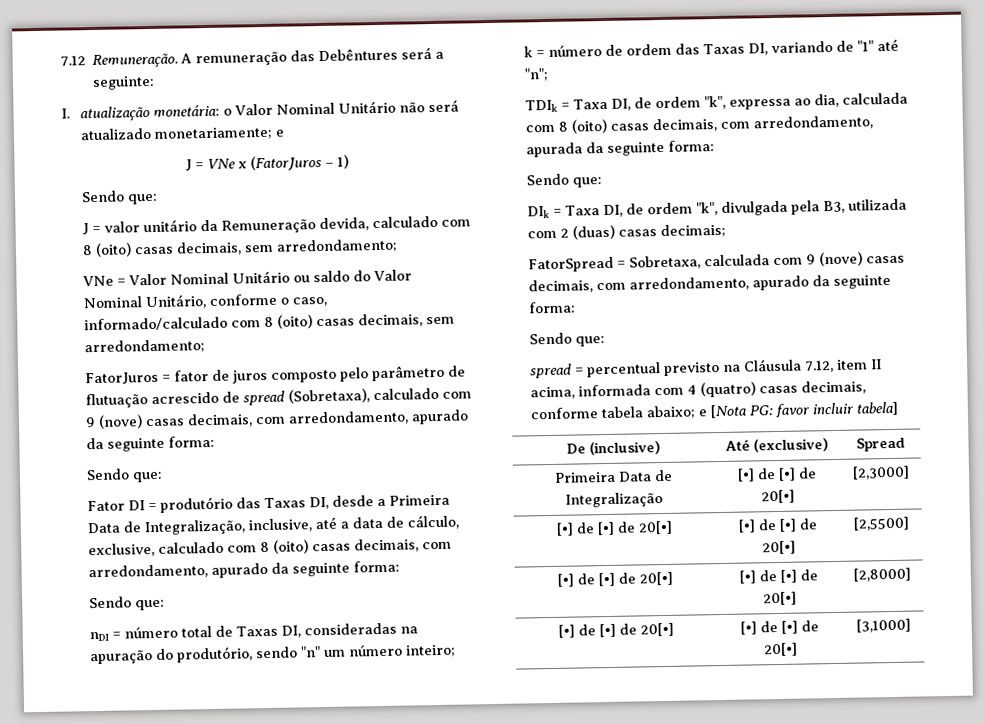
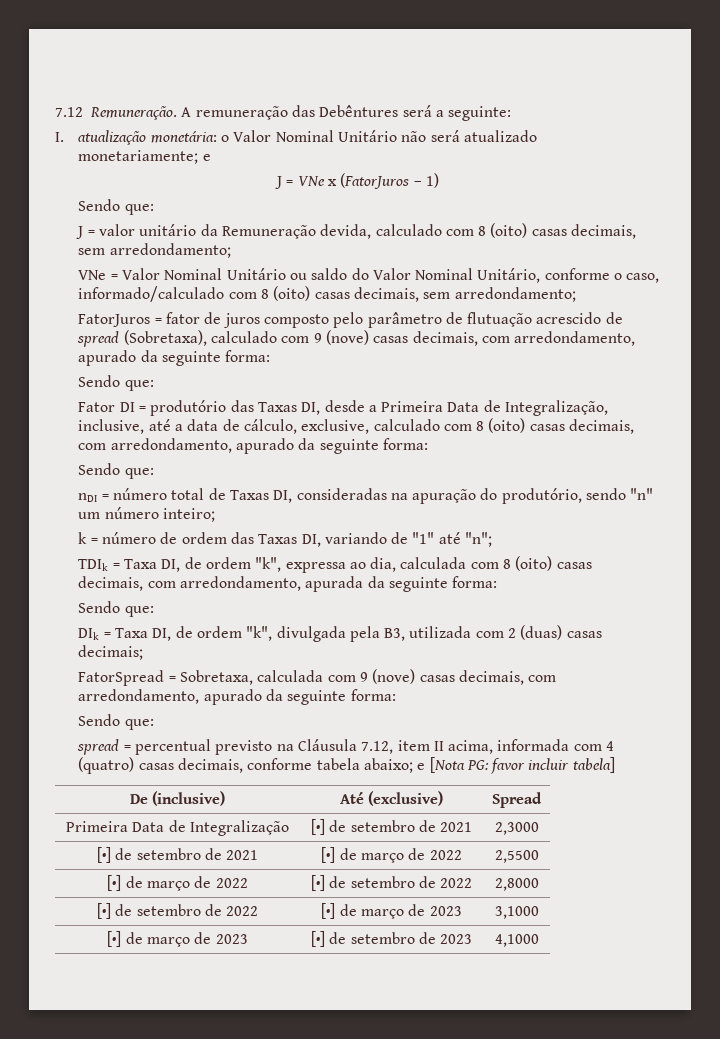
- Primeira Data de Integralização | [•] de [•] de 20[•] | [2,3000]
- [•] de [•] de 20[•] | [•] de [•] de 20[•] | [2,5500]
- [•] de [•] de 20[•] | [•] de [•] de 20[•] | [2,8000]
- [•] de [•] de 20[•] | [•] de [•] de 20[•] | [3,1000]
+ Primeira Data de Integralização | [•] de setembro de 2021 | 2,3000
+ [•] de setembro de 2021 | [•] de março de 2022 | 2,5500
+ [•] de março de 2022 | [•] de setembro de 2022 | 2,8000
+ [•] de setembro de 2022 | [•] de março de 2023 | 3,1000
+ [•] de março de 2023 | [•] de setembro de 2023 | 4,1000

